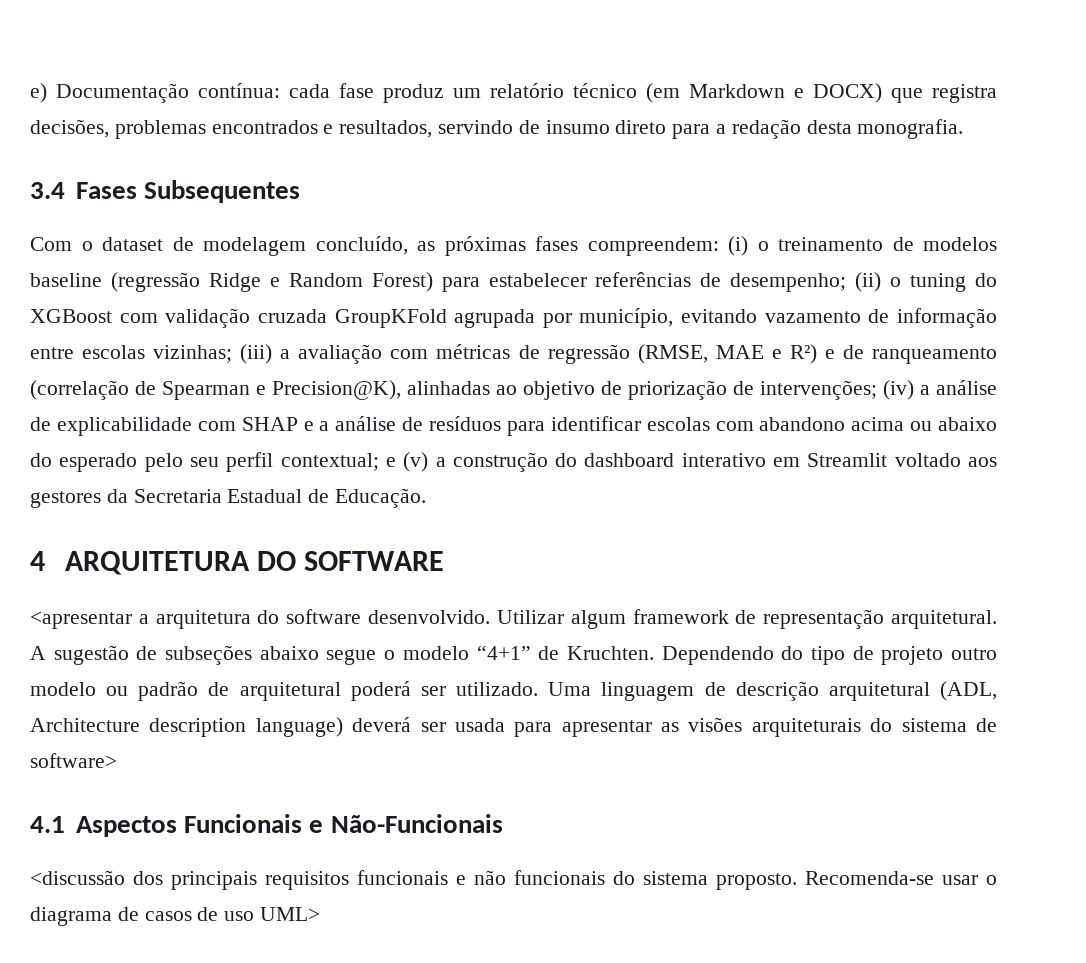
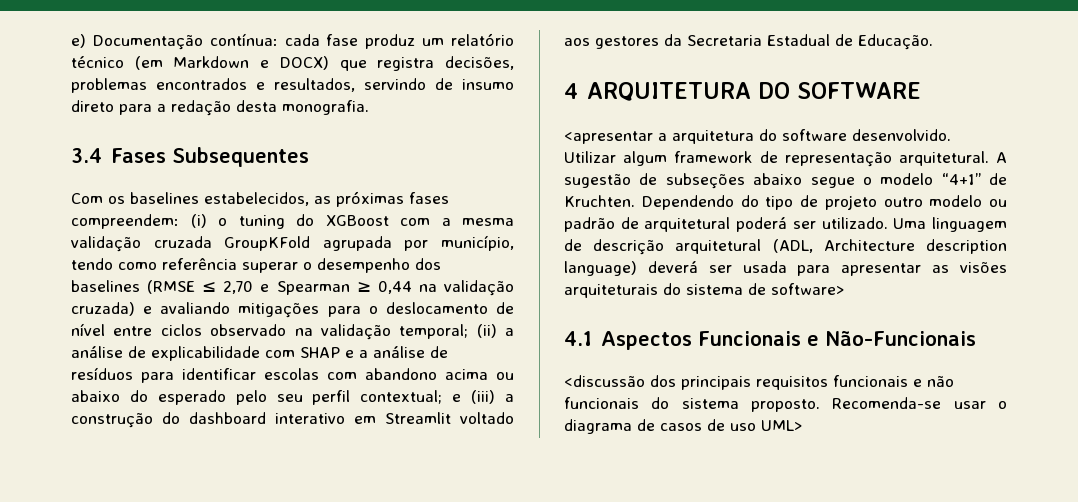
- Com o dataset de modelagem concluído, as próximas fases compreendem: (i) o treinamento de modelos baseline (regressão Ridge e Random Forest) para estabelecer referências de desempenho; (ii) o tuning do XGBoost com validação cruzada GroupKFold agrupada por município, evitando vazamento de informação entre escolas vizinhas; (iii) a avaliação com métricas de regressão (RMSE, MAE e R²) e de ranqueamento (correlação de Spearman e Precision@K), alinhadas ao objetivo de priorização de intervenções; (iv) a análise de explicabilidade com SHAP e a análise de resíduos para identificar escolas com abandono acima ou abaixo do esperado pelo seu perfil contextual; e (v) a construção do dashboard interativo em Streamlit voltado aos gestores da Secretaria Estadual de Educação.
+ Com os baselines estabelecidos, as próximas fases compreendem: (i) o tuning do XGBoost com a mesma validação cruzada GroupKFold agrupada por município, tendo como referência superar o desempenho dos baselines (RMSE ≤ 2,70 e Spearman ≥ 0,44 na validação cruzada) e avaliando mitigações para o deslocamento de nível entre ciclos observado na validação temporal; (ii) a análise de explicabilidade com SHAP e a análise de resíduos para identificar escolas com abandono acima ou abaixo do esperado pelo seu perfil contextual; e (iii) a construção do dashboard interativo em Streamlit voltado aos gestores da Secretaria Estadual de Educação.

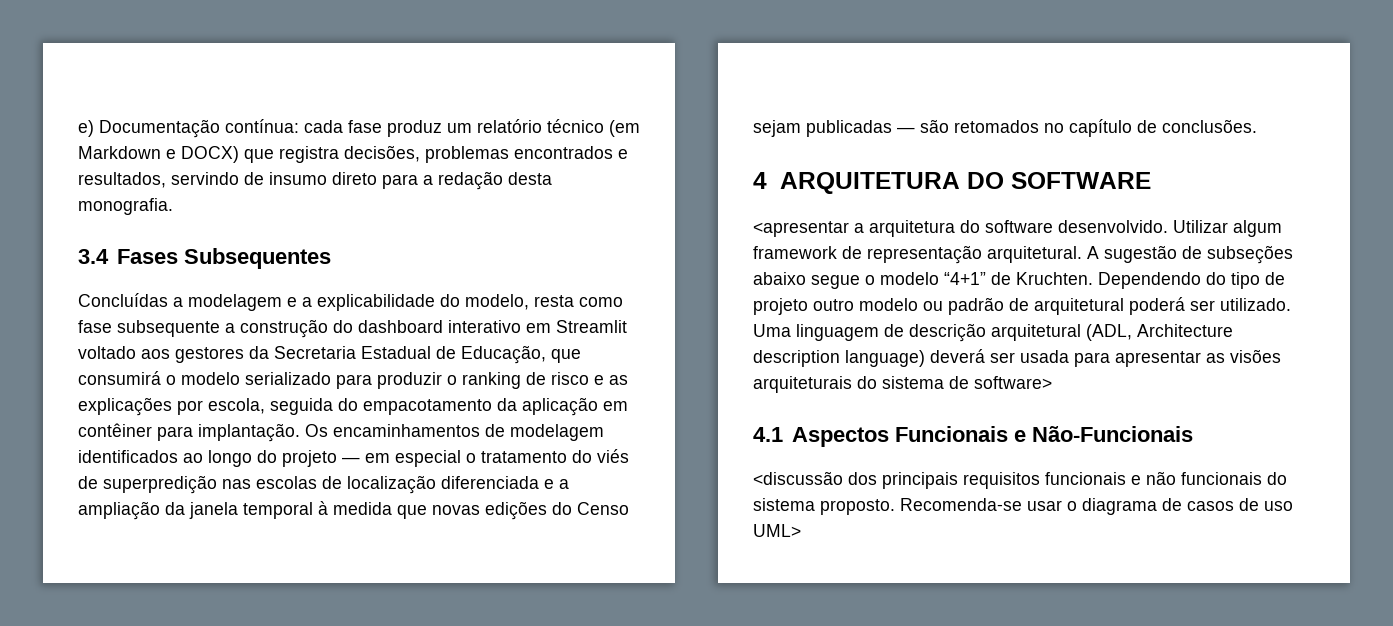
- Com os baselines estabelecidos, as próximas fases compreendem: (i) o tuning do XGBoost com a mesma validação cruzada GroupKFold agrupada por município, tendo como referência superar o desempenho dos baselines (RMSE ≤ 2,70 e Spearman ≥ 0,44 na validação cruzada) e avaliando mitigações para o deslocamento de nível entre ciclos observado na validação temporal; (ii) a análise de explicabilidade com SHAP e a análise de resíduos para identificar escolas com abandono acima ou abaixo do esperado pelo seu perfil contextual; e (iii) a construção do dashboard interativo em Streamlit voltado aos gestores da Secretaria Estadual de Educação.
+ Concluídas a modelagem e a explicabilidade do modelo, resta como fase subsequente a construção do dashboard interativo em Streamlit voltado aos gestores da Secretaria Estadual de Educação, que consumirá o modelo serializado para produzir o ranking de risco e as explicações por escola, seguida do empacotamento da aplicação em contêiner para implantação. Os encaminhamentos de modelagem identificados ao longo do projeto — em especial o tratamento do viés de superpredição nas escolas de localização diferenciada e a ampliação da janela temporal à medida que novas edições do Censo sejam publicadas — são retomados no capítulo de conclusões.

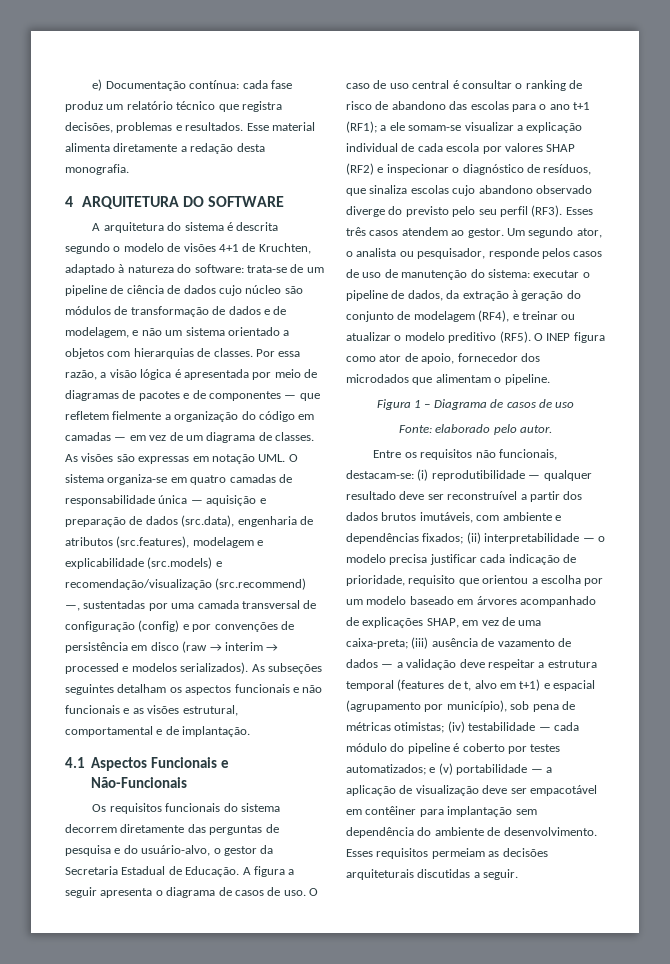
- e) Documentação contínua: cada fase produz um relatório técnico (em Markdown e DOCX) que registra decisões, problemas encontrados e resultados, servindo de insumo direto para a redação desta monografia.
- 3.4 Fases Subsequentes
- Concluídas a modelagem e a explicabilidade do modelo, resta como fase subsequente a construção do dashboard interativo em Streamlit voltado aos gestores da Secretaria Estadual de Educação, que consumirá o modelo serializado para produzir o ranking de risco e as explicações por escola, seguida do empacotamento da aplicação em contêiner para implantação. Os encaminhamentos de modelagem identificados ao longo do projeto — em especial o tratamento do viés de superpredição nas escolas de localização diferenciada e a ampliação da janela temporal à medida que novas edições do Censo sejam publicadas — são retomados no capítulo de conclusões.
+ e) Documentação contínua: cada fase produz um relatório técnico que registra decisões, problemas e resultados. Esse material alimenta diretamente a redação desta monografia.
  4 ARQUITETURA DO SOFTWARE
- <apresentar a arquitetura do software desenvolvido. Utilizar algum framework de representação arquitetural. A sugestão de subseções abaixo segue o modelo “4+1” de Kruchten. Dependendo do tipo de projeto outro modelo ou padrão de arquitetural poderá ser utilizado. Uma linguagem de descrição arquitetural (ADL, Architecture description language) deverá ser usada para apresentar as visões arquiteturais do sistema de software>
+ A arquitetura do sistema é descrita segundo o modelo de visões 4+1 de Kruchten, adaptado à natureza do software: trata-se de um pipeline de ciência de dados cujo núcleo são módulos de transformação de dados e de modelagem, e não um sistema orientado a objetos com hierarquias de classes. Por essa razão, a visão lógica é apresentada por meio de diagramas de pacotes e de componentes — que refletem fielmente a organização do código em camadas — em vez de um diagrama de classes. As visões são expressas em notação UML. O sistema organiza-se em quatro camadas de responsabilidade única — aquisição e preparação de dados (src.data), engenharia de atributos (src.features), modelagem e explicabilidade (src.models) e recomendação/visualização (src.recommend) —, sustentadas por uma camada transversal de configuração (config) e por convenções de persistência em disco (raw → interim → processed e modelos serializados). As subseções seguintes detalham os aspectos funcionais e não funcionais e as visões estrutural, comportamental e de implantação.
- <discussão dos principais requisitos funcionais e não funcionais do sistema proposto. Recomenda-se usar o diagrama de casos de uso UML>
+ Os requisitos funcionais do sistema decorrem diretamente das perguntas de pesquisa e do usuário-alvo, o gestor da Secretaria Estadual de Educação. A figura a seguir apresenta o diagrama de casos de uso. O caso de uso central é consultar o ranking de risco de abandono das escolas para o ano t+1 (RF1); a ele somam-se visualizar a explicação individual de cada escola por valores SHAP (RF2) e inspecionar o diagnóstico de resíduos, que sinaliza escolas cujo abandono observado diverge do previsto pelo seu perfil (RF3). Esses três casos atendem ao gestor. Um segundo ator, o analista ou pesquisador, responde pelos casos de uso de manutenção do sistema: executar o pipeline de dados, da extração à geração do conjunto de modelagem (RF4), e treinar ou atualizar o modelo preditivo (RF5). O INEP figura como ator de apoio, fornecedor dos microdados que alimentam o pipeline.
+ Figura 1 – Diagrama de casos de uso
+ Fonte: elaborado pelo autor.
+ Entre os requisitos não funcionais, destacam-se: (i) reprodutibilidade — qualquer resultado deve ser reconstruível a partir dos dados brutos imutáveis, com ambiente e dependências fixados; (ii) interpretabilidade — o modelo precisa justificar cada indicação de prioridade, requisito que orientou a escolha por um modelo baseado em árvores acompanhado de explicações SHAP, em vez de uma caixa-preta; (iii) ausência de vazamento de dados — a validação deve respeitar a estrutura temporal (features de t, alvo em t+1) e espacial (agrupamento por município), sob pena de métricas otimistas; (iv) testabilidade — cada módulo do pipeline é coberto por testes automatizados; e (v) portabilidade — a aplicação de visualização deve ser empacotável em contêiner para implantação sem dependência do ambiente de desenvolvimento. Esses requisitos permeiam as decisões arquiteturais discutidas a seguir.

